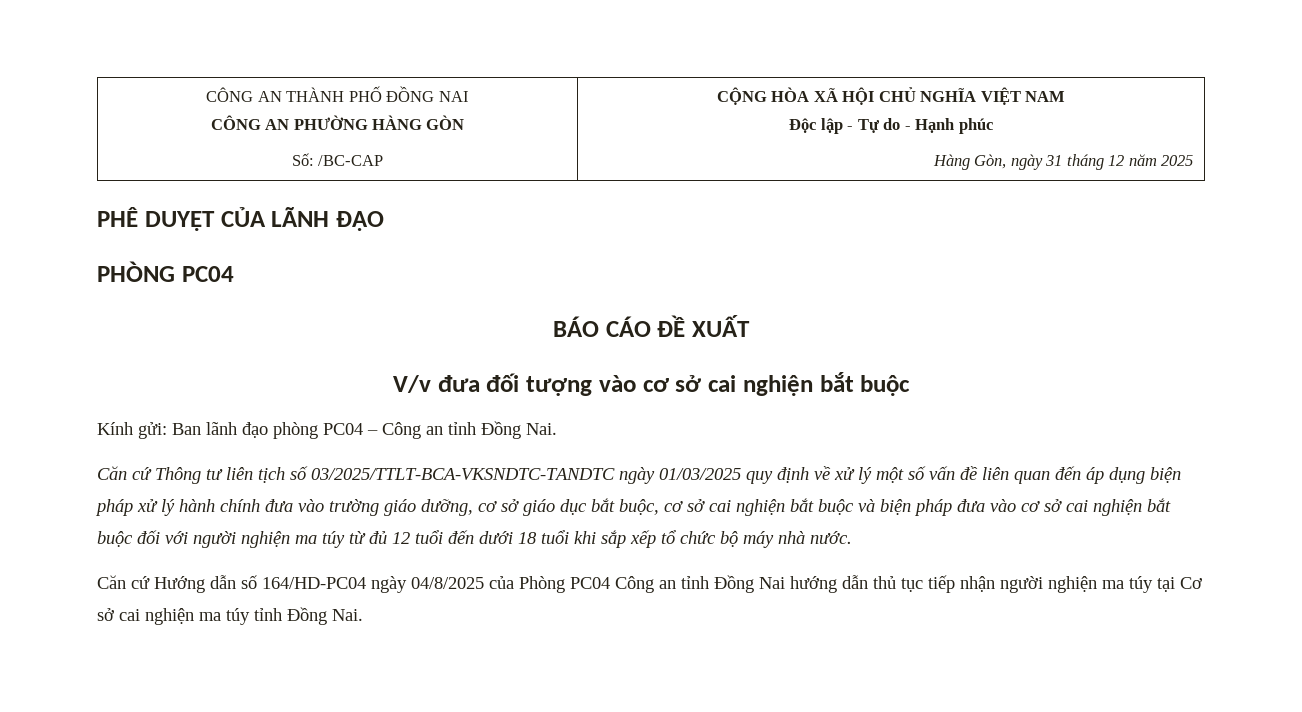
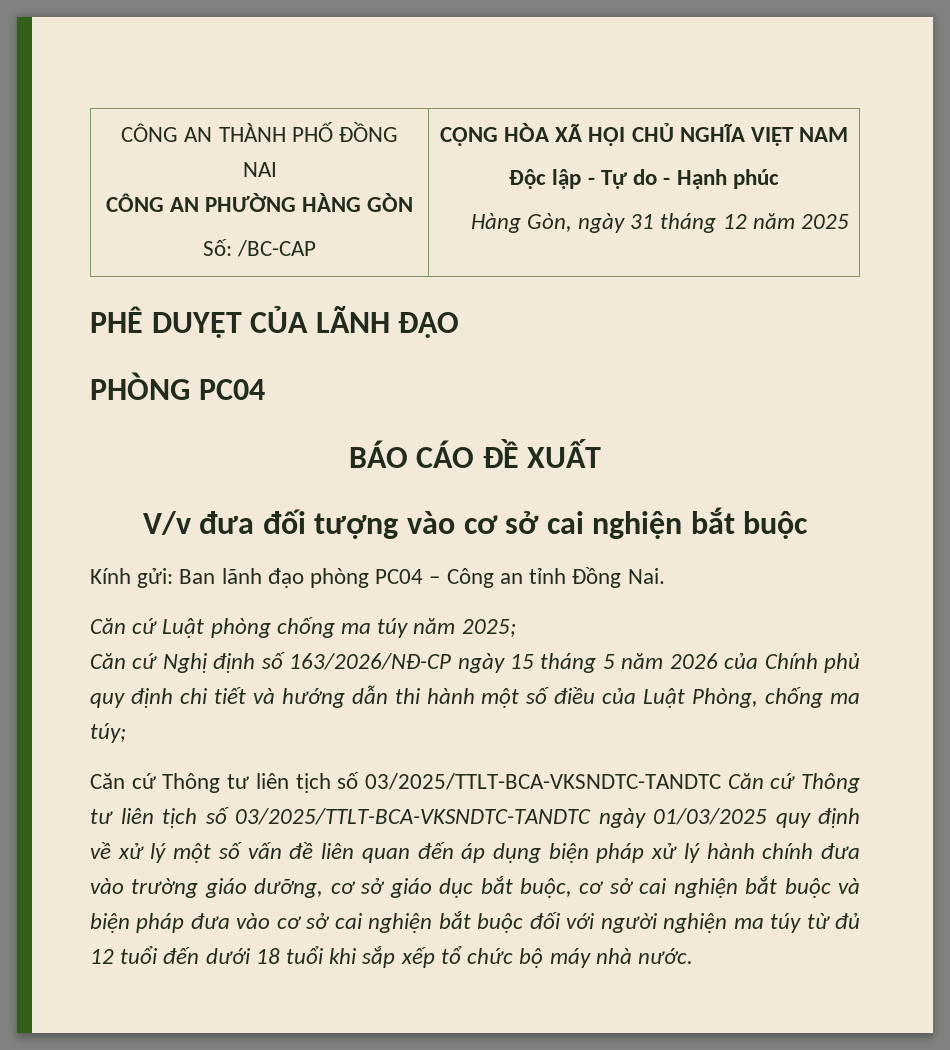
- Căn cứ Thông tư liên tịch số 03/2025/TTLT-BCA-VKSNDTC-TANDTC ngày 01/03/2025 quy định về xử lý một số vấn đề liên quan đến áp dụng biện pháp xử lý hành chính đưa vào trường giáo dưỡng, cơ sở giáo dục bắt buộc, cơ sở cai nghiện bắt buộc và biện pháp đưa vào cơ sở cai nghiện bắt buộc đối với người nghiện ma túy từ đủ 12 tuổi đến dưới 18 tuổi khi sắp xếp tổ chức bộ máy nhà nước.
+ Căn cứ Luật phòng chống ma túy năm 2025;
+ Căn cứ Nghị định số 163/2026/NĐ-CP ngày 15 tháng 5 năm 2026 của Chính phủ quy định chi tiết và hướng dẫn thi hành một số điều của Luật Phòng, chống ma túy;
+ Căn cứ Thông tư liên tịch số 03/2025/TTLT-BCA-VKSNDTC-TANDTC Căn cứ Thông tư liên tịch số 03/2025/TTLT-BCA-VKSNDTC-TANDTC ngày 01/03/2025 quy định về xử lý một số vấn đề liên quan đến áp dụng biện pháp xử lý hành chính đưa vào trường giáo dưỡng, cơ sở giáo dục bắt buộc, cơ sở cai nghiện bắt buộc và biện pháp đưa vào cơ sở cai nghiện bắt buộc đối với người nghiện ma túy từ đủ 12 tuổi đến dưới 18 tuổi khi sắp xếp tổ chức bộ máy nhà nước.
- Căn cứ Hướng dẫn số 164/HD-PC04 ngày 04/8/2025 của Phòng PC04 Công an tỉnh Đồng Nai hướng dẫn thủ tục tiếp nhận người nghiện ma túy tại Cơ sở cai nghiện ma túy tỉnh Đồng Nai.

